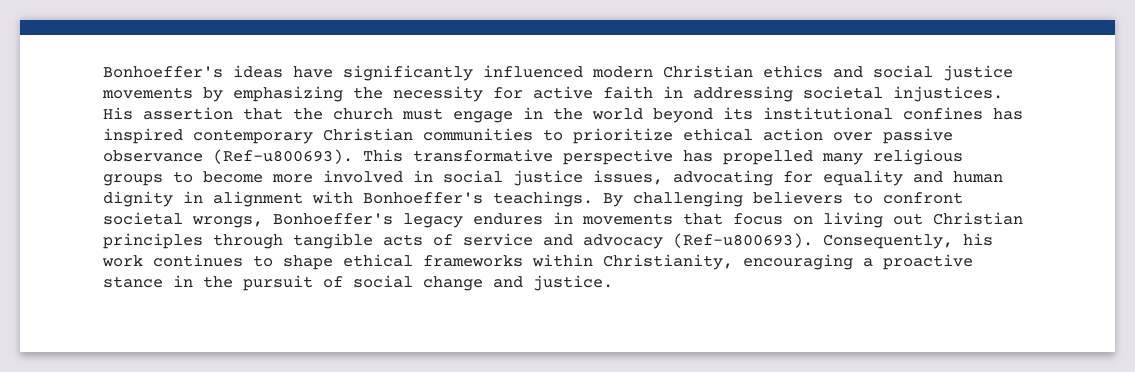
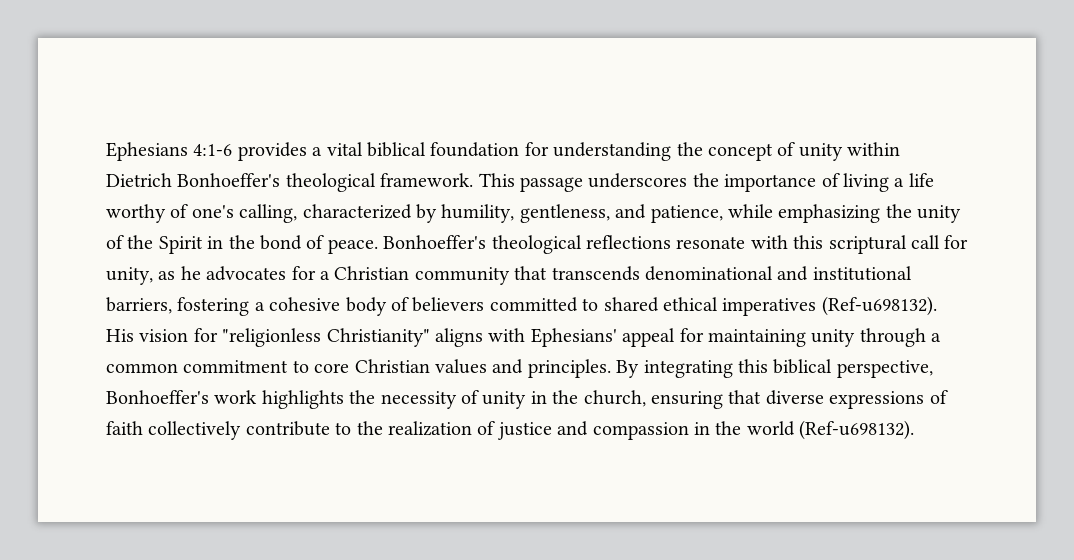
- Bonhoeffer's ideas have significantly influenced modern Christian ethics and social justice movements by emphasizing the necessity for active faith in addressing societal injustices. His assertion that the church must engage in the world beyond its institutional confines has inspired contemporary Christian communities to prioritize ethical action over passive observance (Ref-u800693). This transformative perspective has propelled many religious groups to become more involved in social justice issues, advocating for equality and human dignity in alignment with Bonhoeffer's teachings. By challenging believers to confront societal wrongs, Bonhoeffer's legacy endures in movements that focus on living out Christian principles through tangible acts of service and advocacy (Ref-u800693). Consequently, his work continues to shape ethical frameworks within Christianity, encouraging a proactive stance in the pursuit of social change and justice.
+ Ephesians 4:1-6 provides a vital biblical foundation for understanding the concept of unity within Dietrich Bonhoeffer's theological framework. This passage underscores the importance of living a life worthy of one's calling, characterized by humility, gentleness, and patience, while emphasizing the unity of the Spirit in the bond of peace. Bonhoeffer's theological reflections resonate with this scriptural call for unity, as he advocates for a Christian community that transcends denominational and institutional barriers, fostering a cohesive body of believers committed to shared ethical imperatives (Ref-u698132). His vision for "religionless Christianity" aligns with Ephesians' appeal for maintaining unity through a common commitment to core Christian values and principles. By integrating this biblical perspective, Bonhoeffer's work highlights the necessity of unity in the church, ensuring that diverse expressions of faith collectively contribute to the realization of justice and compassion in the world (Ref-u698132).

